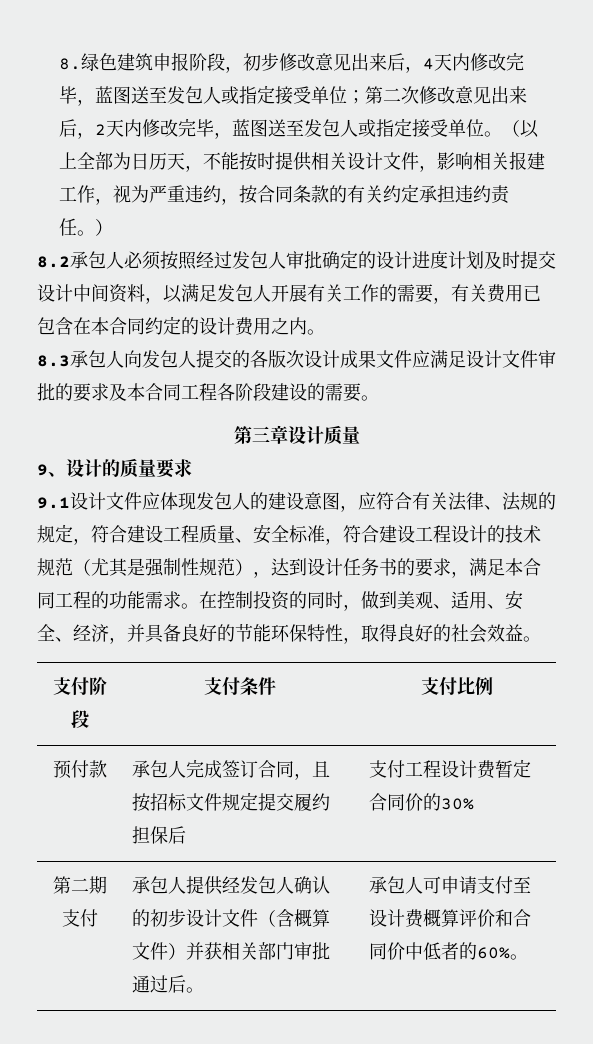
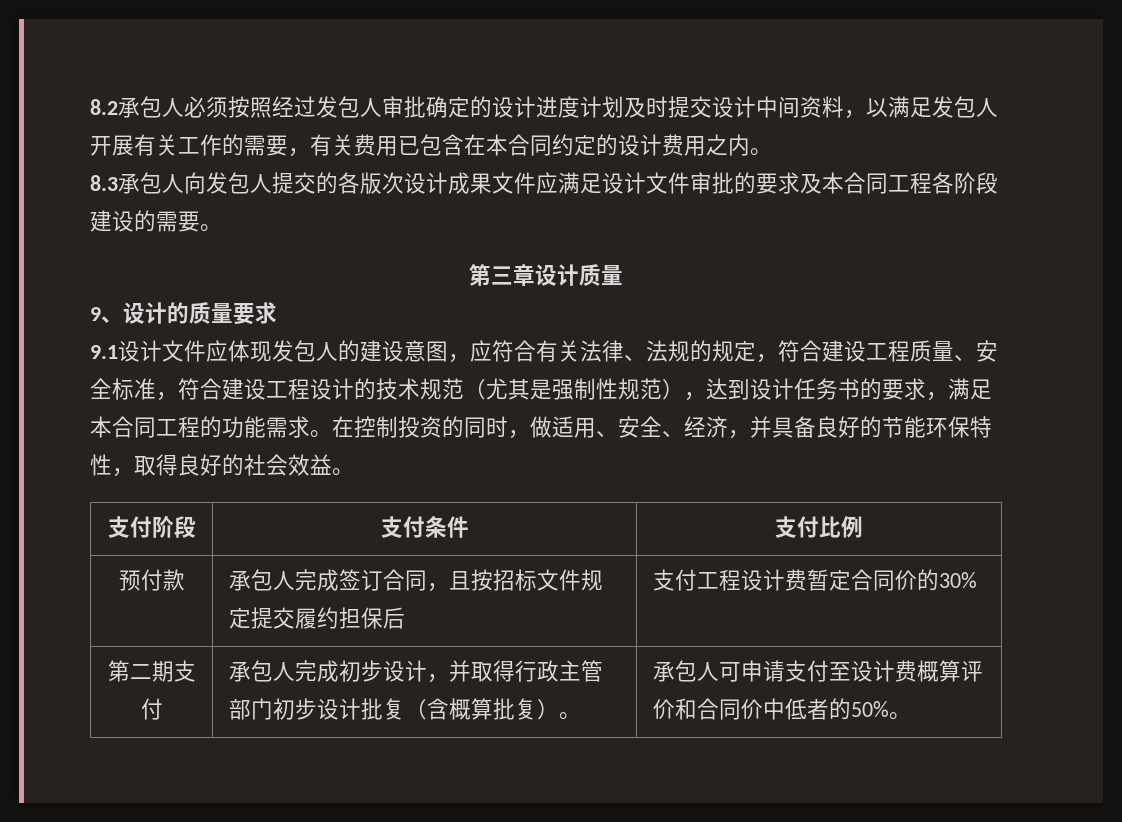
- 8.绿色建筑申报阶段，初步修改意见出来后，4天内修改完毕，蓝图送至发包人或指定接受单位；第二次修改意见出来后，2天内修改完毕，蓝图送至发包人或指定接受单位。（以上全部为日历天，不能按时提供相关设计文件，影响相关报建工作，视为严重违约，按合同条款的有关约定承担违约责任。）
- 在控制投资的同时，做到美观、适用、安全、经济，并具备良好的节能环保特性，取得良好的社会效益。
+ 在控制投资的同时，做适用、安全、经济，并具备良好的节能环保特性，取得良好的社会效益。
- 第二期支付 | 承包人提供经发包人确认的初步设计文件（含概算文件）并获相关部门审批通过后。 | 承包人可申请支付至设计费概算评价和合同价中低者的60%。
+ 第二期支付 | 承包人完成初步设计，并取得行政主管部门初步设计批复（含概算批复）。 | 承包人可申请支付至设计费概算评价和合同价中低者的50%。

